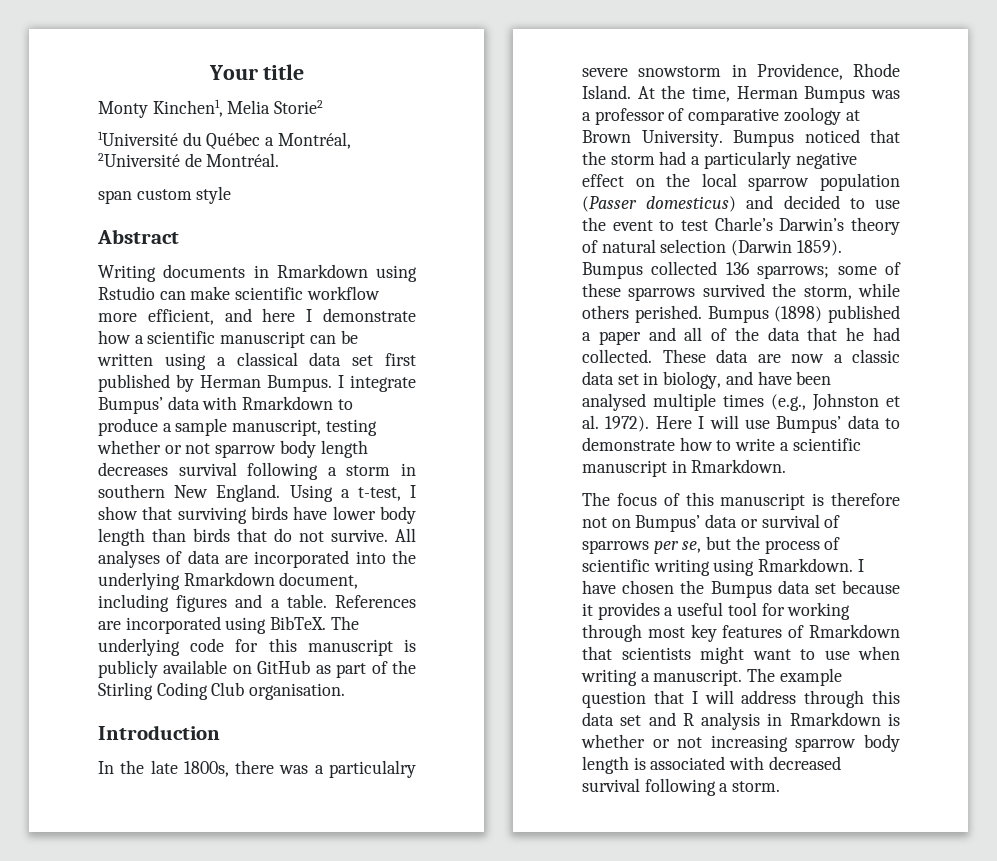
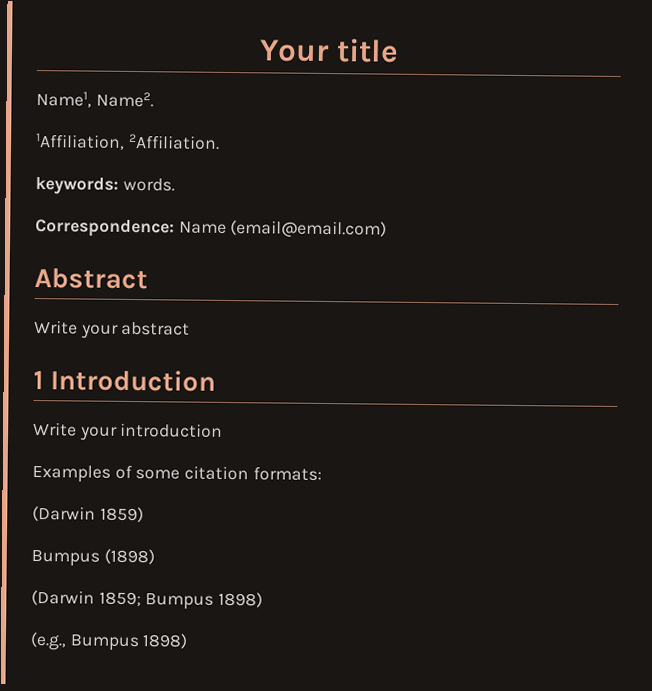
- Monty Kinchen1, Melia Storie2
- 1Université du Québec a Montréal, 2Université de Montréal.
- span custom style
+ Name1, Name2.
+ 1Affiliation, 2Affiliation.
+ keywords: words.
+ Correspondence: Name (email@email.com)
  Abstract
- Writing documents in Rmarkdown using Rstudio can make scientific workflow more efficient, and here I demonstrate how a scientific manuscript can be written using a classical data set first published by Herman Bumpus. I integrate Bumpus’ data with Rmarkdown to produce a sample manuscript, testing whether or not sparrow body length decreases survival following a storm in southern New England. Using a t-test, I show that surviving birds have lower body length than birds that do not survive. All analyses of data are incorporated into the underlying Rmarkdown document, including figures and a table. References are incorporated using BibTeX. The underlying code for this manuscript is publicly available on GitHub as part of the Stirling Coding Club organisation.
- Introduction
- In the late 1800s, there was a particulalry severe snowstorm in Providence, Rhode Island. At the time, Herman Bumpus was a professor of comparative zoology at Brown University. Bumpus noticed that the storm had a particularly negative effect on the local sparrow population (Passer domesticus) and decided to use the event to test Charle’s Darwin’s theory of natural selection (Darwin 1859). Bumpus collected 136 sparrows; some of these sparrows survived the storm, while others perished. Bumpus (1898) published a paper and all of the data that he had collected. These data are now a classic data set in biology, and have been analysed multiple times (e.g., Johnston et al. 1972). Here I will use Bumpus’ data to demonstrate how to write a scientific manuscript in Rmarkdown.
- The focus of this manuscript is therefore not on Bumpus’ data or survival of sparrows per se, but the process of scientific writing using Rmarkdown. I have chosen the Bumpus data set because it provides a useful tool for working through most key features of Rmarkdown that scientists might want to use when writing a manuscript. The example question that I will address through this data set and R analysis in Rmarkdown is whether or not increasing sparrow body length is associated with decreased survival following a storm.
+ Write your abstract
+ 1 Introduction
+ Write your introduction
+ Examples of some citation formats:
+ (Darwin 1859)
+ Bumpus (1898)
+ (Darwin 1859; Bumpus 1898)
+ (e.g., Bumpus 1898)

